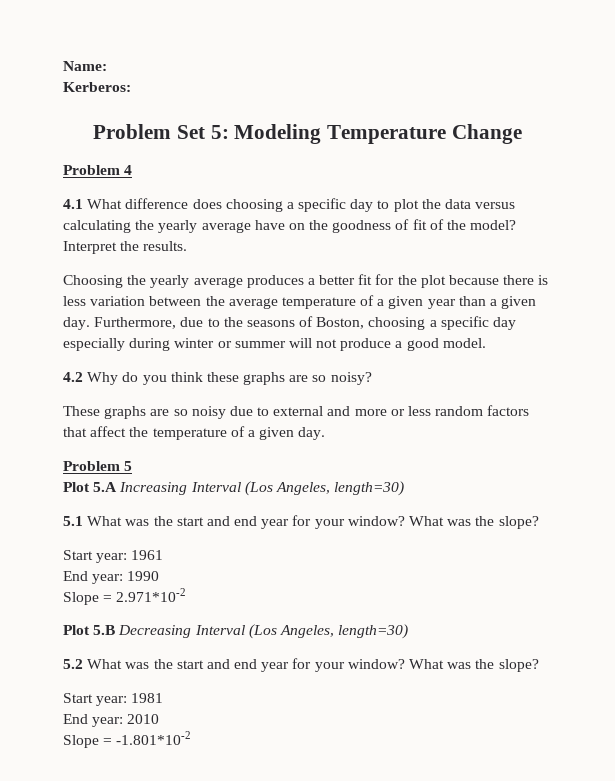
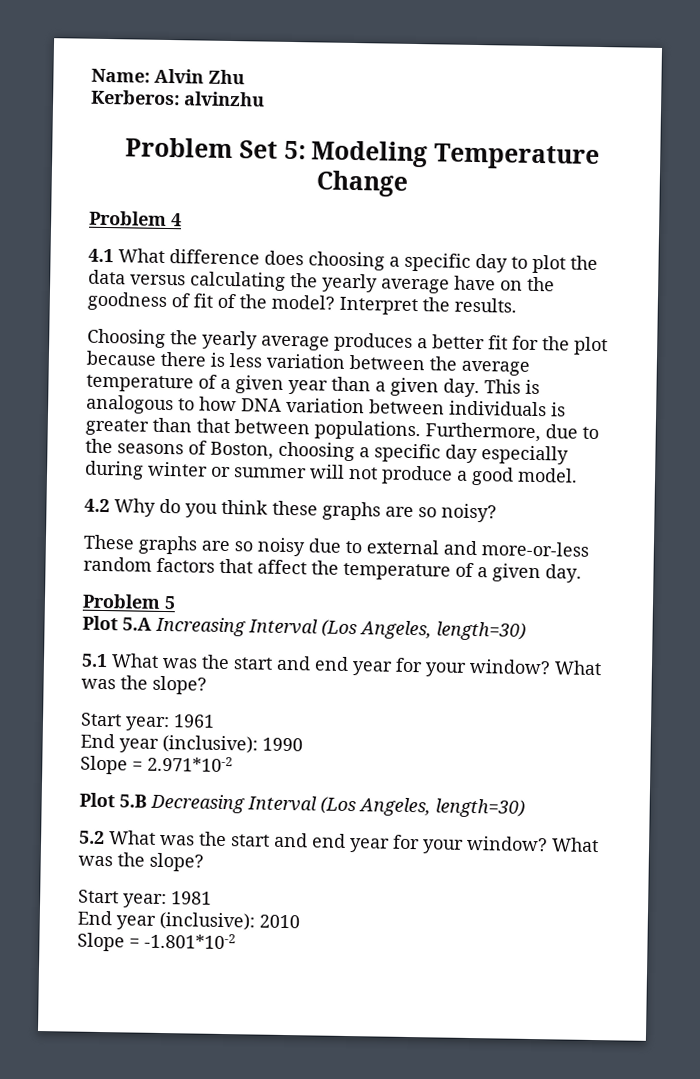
- Name:
+ Name: Alvin Zhu
- Kerberos:
+ Kerberos: alvinzhu
+ This is analogous to how DNA variation between individuals is greater than that between populations.
- These graphs are so noisy due to external and more or less random factors that affect the temperature of a given day.
+ These graphs are so noisy due to external and more-or-less random factors that affect the temperature of a given day.
- End year: 1990
+ End year (inclusive): 1990
- End year: 2010
+ End year (inclusive): 2010

